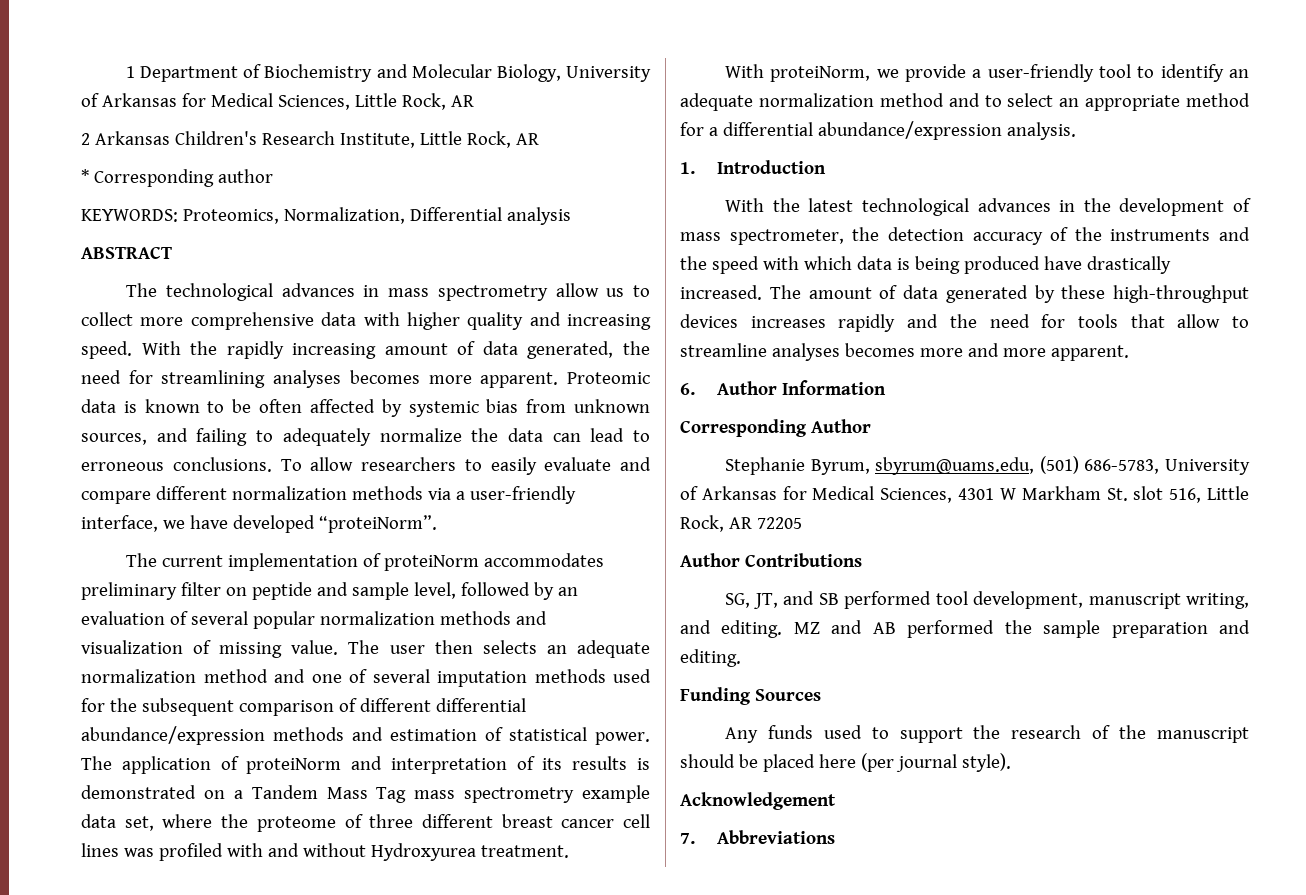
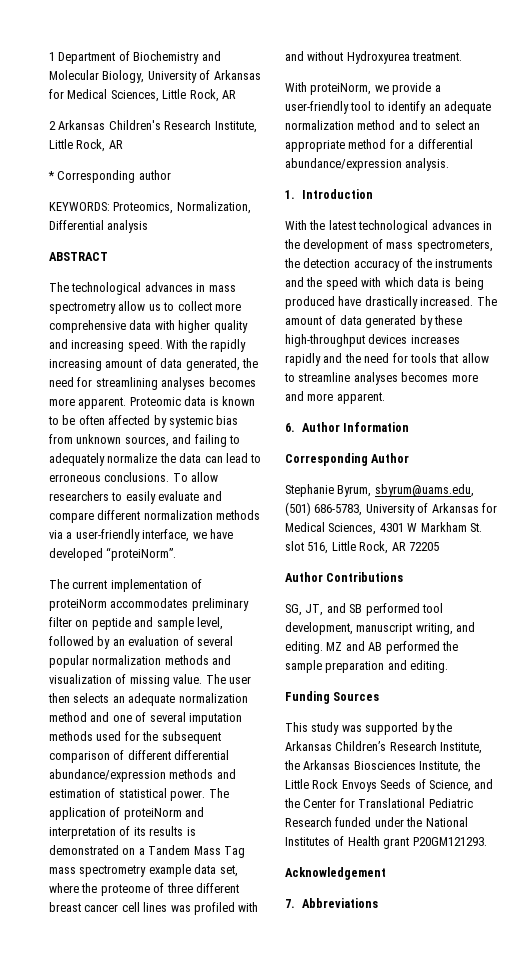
- With the latest technological advances in the development of mass spectrometer, the detection accuracy of the instruments and the speed with which data is being produced have drastically increased.
+ With the latest technological advances in the development of mass spectrometers, the detection accuracy of the instruments and the speed with which data is being produced have drastically increased.
- Any funds used to support the research of the manuscript should be placed here (per journal style).
+ This study was supported by the Arkansas Children’s Research Institute, the Arkansas Biosciences Institute, the Little Rock Envoys Seeds of Science, and the Center for Translational Pediatric Research funded under the National Institutes of Health grant P20GM121293.

